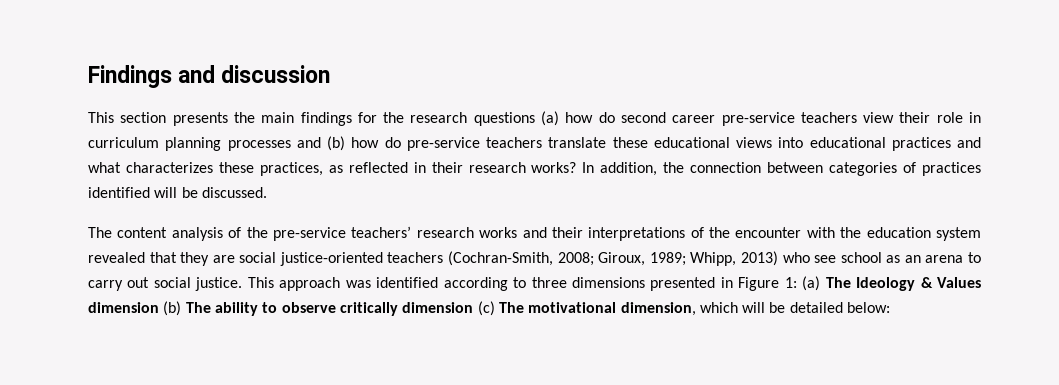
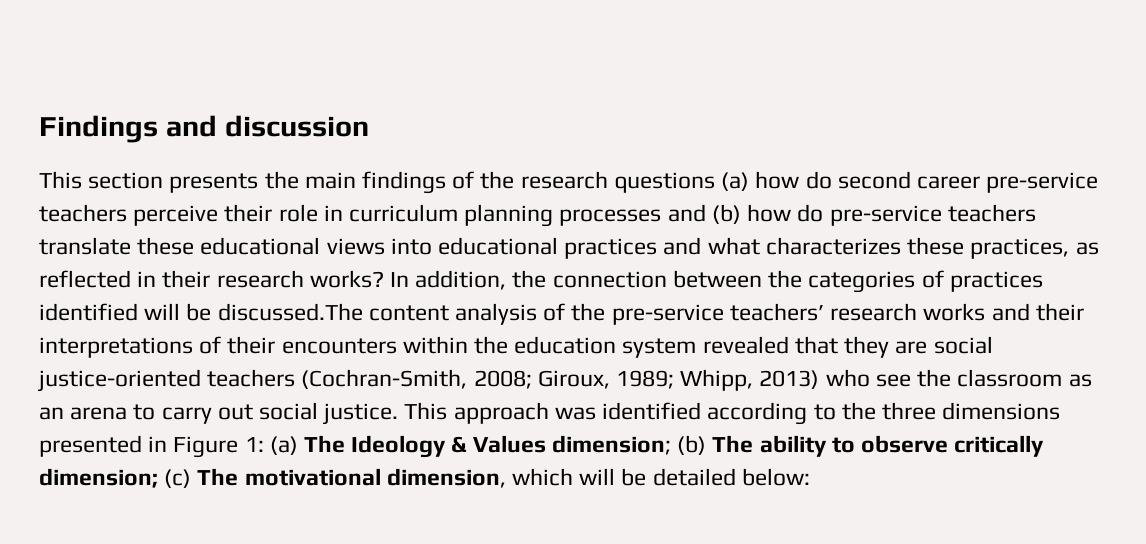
- This section presents the main findings for the research questions (a) how do second career pre-service teachers view their role in curriculum planning processes and (b) how do pre-service teachers translate these educational views into educational practices and what characterizes these practices, as reflected in their research works?
+ This section presents the main findings of the research questions (a) how do second career pre-service teachers perceive their role in curriculum planning processes and (b) how do pre-service teachers translate these educational views into educational practices and what characterizes these practices, as reflected in their research works?
- In addition, the connection between categories of practices identified will be discussed.
- The content analysis of the pre-service teachers’ research works and their interpretations of the encounter with the education system revealed that they are social justice-oriented teachers (Cochran-Smith, 2008; Giroux, 1989; Whipp, 2013) who see school as an arena to carry out social justice.
+ In addition, the connection between the categories of practices identified will be discussed.The content analysis of the pre-service teachers’ research works and their interpretations of their encounters within the education system revealed that they are social justice-oriented teachers (Cochran-Smith, 2008; Giroux, 1989; Whipp, 2013) who see the classroom as an arena to carry out social justice.
- This approach was identified according to three dimensions presented in Figure 1: (a) The Ideology & Values dimension (b) The ability to observe critically dimension (c) The motivational dimension, which will be detailed below:
+ This approach was identified according to the three dimensions presented in Figure 1: (a) The Ideology & Values dimension; (b) The ability to observe critically dimension; (c) The motivational dimension, which will be detailed below:

